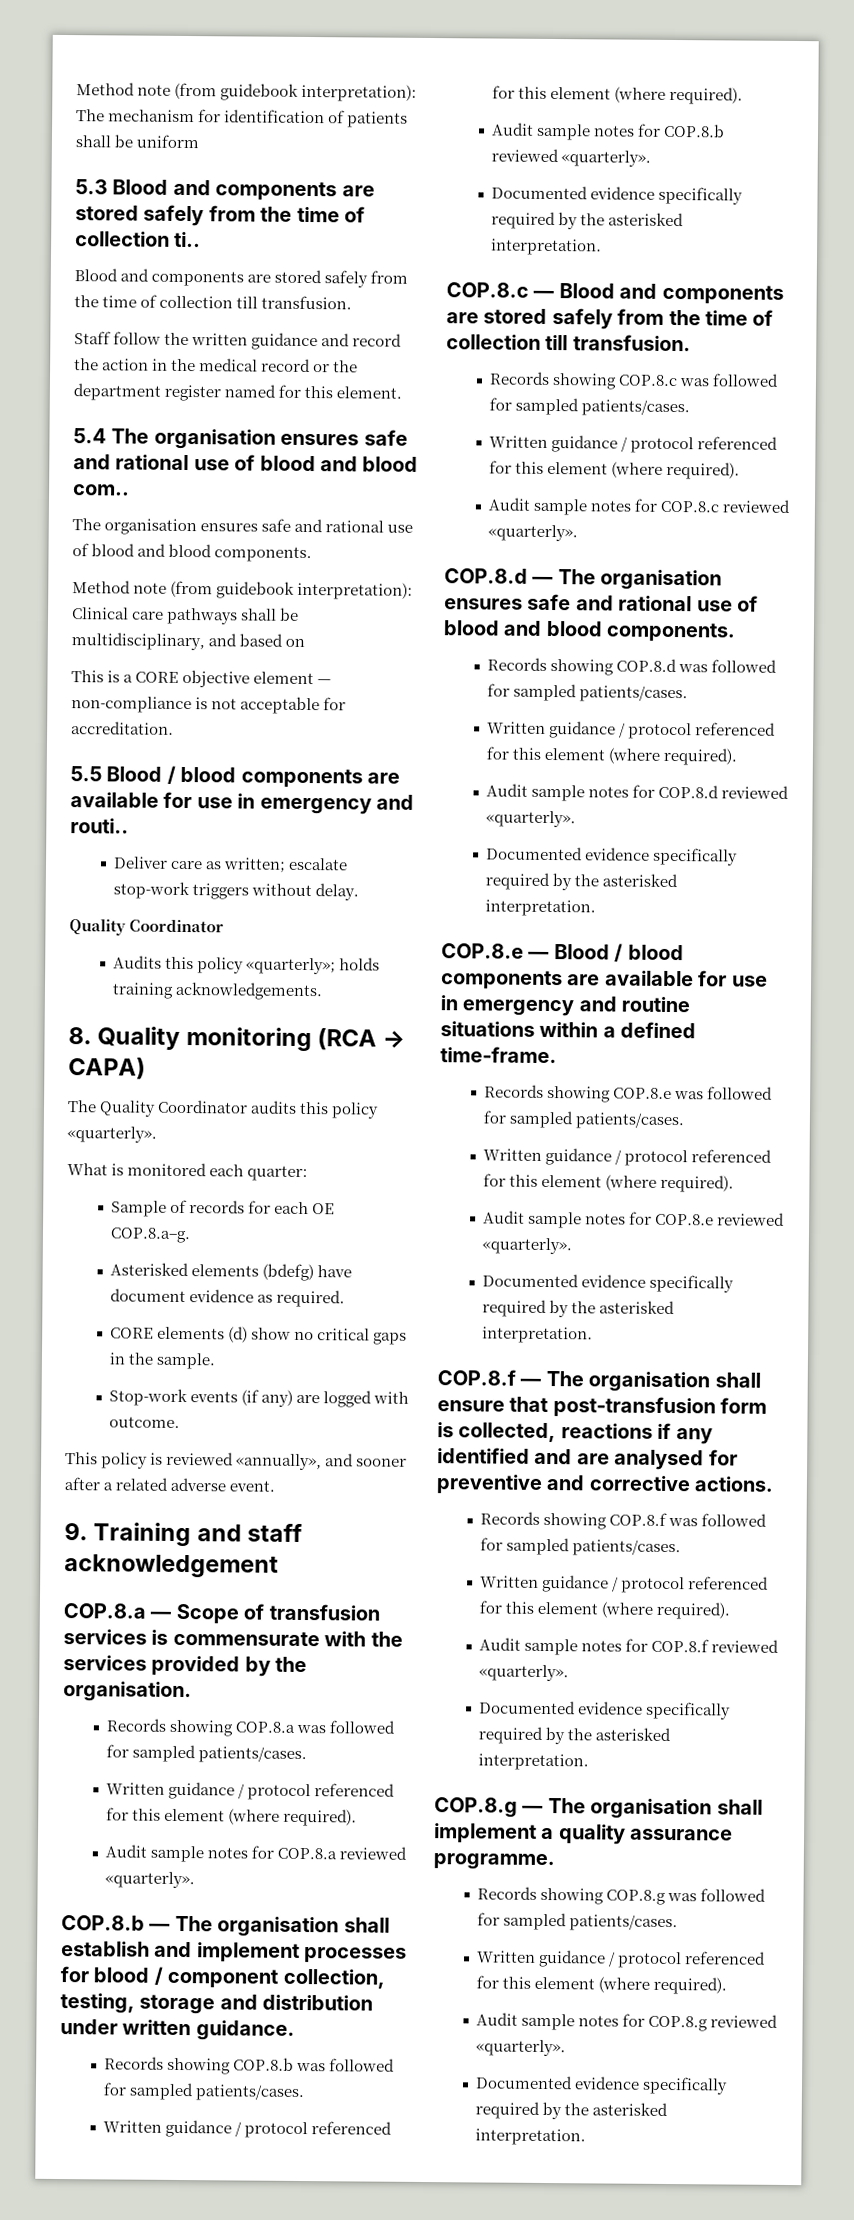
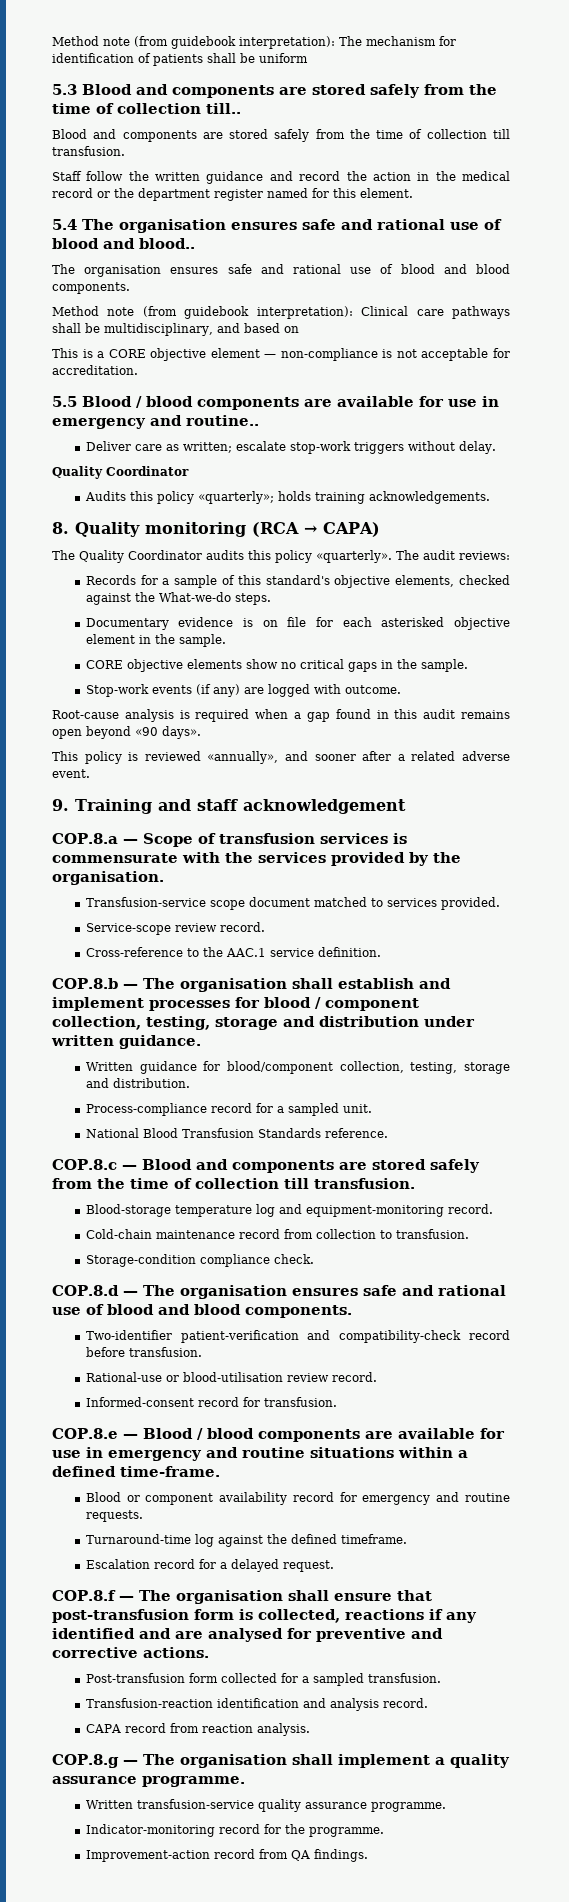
- 5.3 Blood and components are stored safely from the time of collection ti..
+ 5.3 Blood and components are stored safely from the time of collection till..
- 5.4 The organisation ensures safe and rational use of blood and blood com..
+ 5.4 The organisation ensures safe and rational use of blood and blood..
- 5.5 Blood / blood components are available for use in emergency and routi..
+ 5.5 Blood / blood components are available for use in emergency and routine..
- The Quality Coordinator audits this policy «quarterly».
- What is monitored each quarter:
- Sample of records for each OE COP.8.a–g.
- Asterisked elements (bdefg) have document evidence as required.
- CORE elements (d) show no critical gaps in the sample.
+ The Quality Coordinator audits this policy «quarterly». The audit reviews:
+ Records for a sample of this standard's objective elements, checked against the What-we-do steps.
+ Documentary evidence is on file for each asterisked objective element in the sample.
+ CORE objective elements show no critical gaps in the sample.
+ Root-cause analysis is required when a gap found in this audit remains open beyond «90 days».
- Records showing COP.8.a was followed for sampled patients/cases.
- Written guidance / protocol referenced for this element (where required).
- Audit sample notes for COP.8.a reviewed «quarterly».
+ Transfusion-service scope document matched to services provided.
+ Service-scope review record.
+ Cross-reference to the AAC.1 service definition.
- Records showing COP.8.b was followed for sampled patients/cases.
- Written guidance / protocol referenced for this element (where required).
- Audit sample notes for COP.8.b reviewed «quarterly».
- Documented evidence specifically required by the asterisked interpretation.
+ Written guidance for blood/component collection, testing, storage and distribution.
+ Process-compliance record for a sampled unit.
+ National Blood Transfusion Standards reference.
- Records showing COP.8.c was followed for sampled patients/cases.
- Written guidance / protocol referenced for this element (where required).
- Audit sample notes for COP.8.c reviewed «quarterly».
+ Blood-storage temperature log and equipment-monitoring record.
+ Cold-chain maintenance record from collection to transfusion.
+ Storage-condition compliance check.
- Records showing COP.8.d was followed for sampled patients/cases.
- Written guidance / protocol referenced for this element (where required).
- Audit sample notes for COP.8.d reviewed «quarterly».
- Documented evidence specifically required by the asterisked interpretation.
+ Two-identifier patient-verification and compatibility-check record before transfusion.
+ Rational-use or blood-utilisation review record.
+ Informed-consent record for transfusion.
- Records showing COP.8.e was followed for sampled patients/cases.
- Written guidance / protocol referenced for this element (where required).
- Audit sample notes for COP.8.e reviewed «quarterly».
- Documented evidence specifically required by the asterisked interpretation.
+ Blood or component availability record for emergency and routine requests.
+ Turnaround-time log against the defined timeframe.
+ Escalation record for a delayed request.
- Records showing COP.8.f was followed for sampled patients/cases.
- Written guidance / protocol referenced for this element (where required).
- Audit sample notes for COP.8.f reviewed «quarterly».
- Documented evidence specifically required by the asterisked interpretation.
+ Post-transfusion form collected for a sampled transfusion.
+ Transfusion-reaction identification and analysis record.
+ CAPA record from reaction analysis.
- Records showing COP.8.g was followed for sampled patients/cases.
- Written guidance / protocol referenced for this element (where required).
- Audit sample notes for COP.8.g reviewed «quarterly».
- Documented evidence specifically required by the asterisked interpretation.
+ Written transfusion-service quality assurance programme.
+ Indicator-monitoring record for the programme.
+ Improvement-action record from QA findings.

